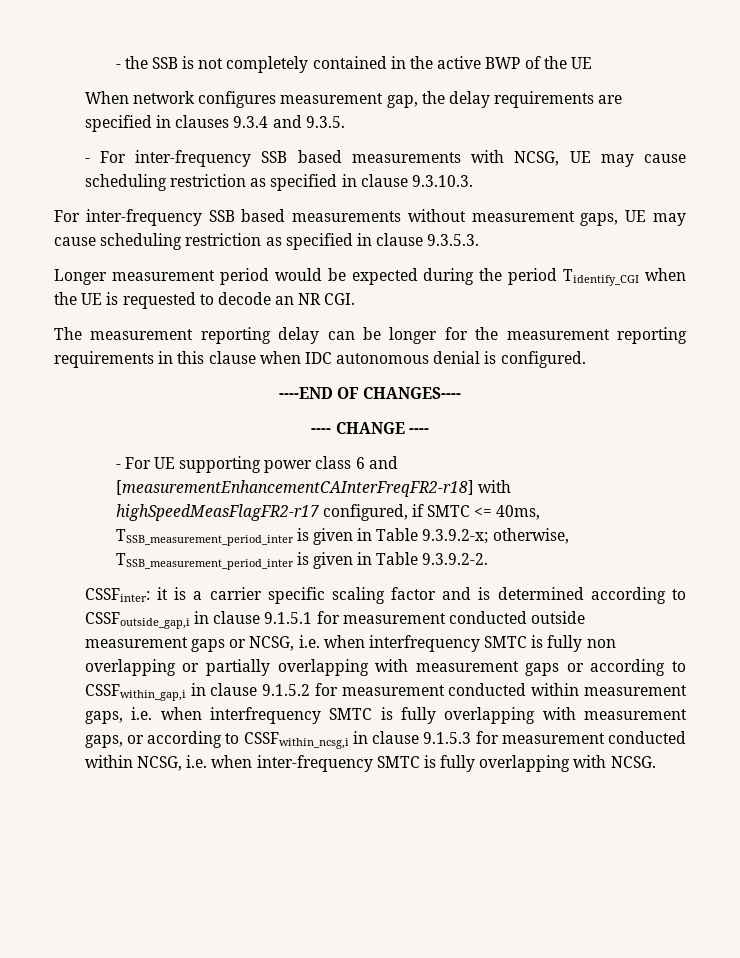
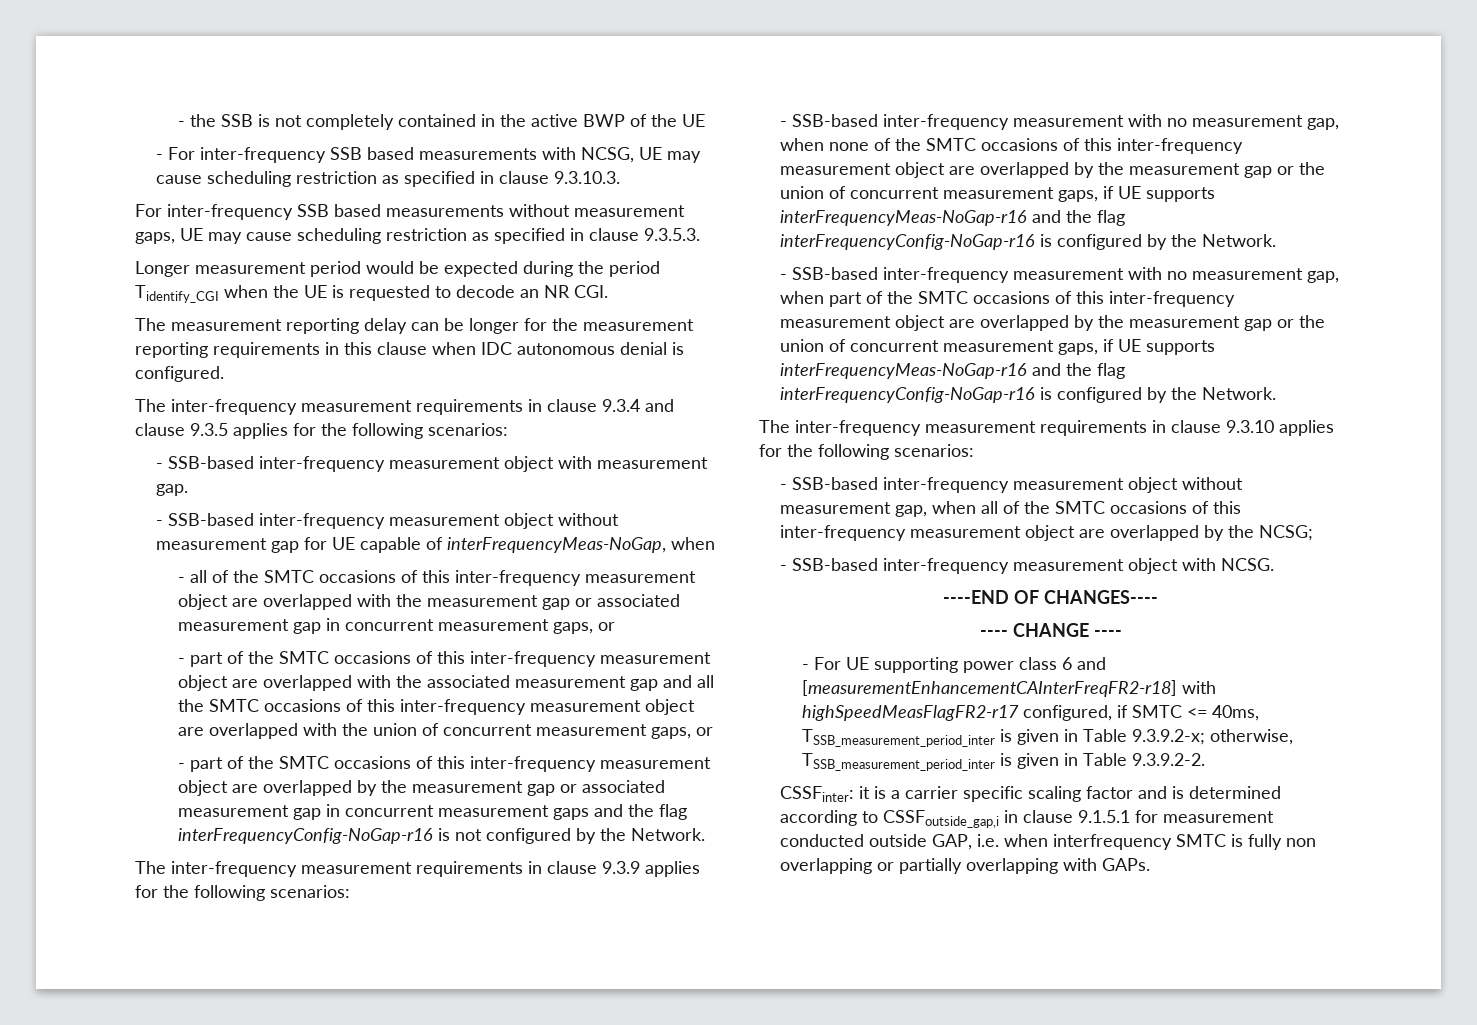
- When network configures measurement gap, the delay requirements are specified in clauses 9.3.4 and 9.3.5.
+ The inter-frequency measurement requirements in clause 9.3.4 and clause 9.3.5 applies for the following scenarios:
+ - SSB-based inter-frequency measurement object with measurement gap.
+ - SSB-based inter-frequency measurement object without measurement gap for UE capable of interFrequencyMeas-NoGap, when
+ - all of the SMTC occasions of this inter-frequency measurement object are overlapped with the measurement gap or associated measurement gap in concurrent measurement gaps, or
+ - part of the SMTC occasions of this inter-frequency measurement object are overlapped with the associated measurement gap and all the SMTC occasions of this inter-frequency measurement object are overlapped with the union of concurrent measurement gaps, or
+ - part of the SMTC occasions of this inter-frequency measurement object are overlapped by the measurement gap or associated measurement gap in concurrent measurement gaps and the flag interFrequencyConfig-NoGap-r16 is not configured by the Network.
+ The inter-frequency measurement requirements in clause 9.3.9 applies for the following scenarios:
+ - SSB-based inter-frequency measurement with no measurement gap, when none of the SMTC occasions of this inter-frequency measurement object are overlapped by the measurement gap or the union of concurrent measurement gaps, if UE supports interFrequencyMeas-NoGap-r16 and the flag interFrequencyConfig-NoGap-r16 is configured by the Network.
+ - SSB-based inter-frequency measurement with no measurement gap, when part of the SMTC occasions of this inter-frequency measurement object are overlapped by the measurement gap or the union of concurrent measurement gaps, if UE supports interFrequencyMeas-NoGap-r16 and the flag interFrequencyConfig-NoGap-r16 is configured by the Network.
+ The inter-frequency measurement requirements in clause 9.3.10 applies for the following scenarios:
+ - SSB-based inter-frequency measurement object without measurement gap, when all of the SMTC occasions of this inter-frequency measurement object are overlapped by the NCSG;
+ - SSB-based inter-frequency measurement object with NCSG.
- CSSFinter: it is a carrier specific scaling factor and is determined according to CSSFoutside_gap,i in clause 9.1.5.1 for measurement conducted outside measurement gaps or NCSG, i.e. when interfrequency SMTC is fully non overlapping or partially overlapping with measurement gaps or according to CSSFwithin_gap,i in clause 9.1.5.2 for measurement conducted within measurement gaps, i.e. when interfrequency SMTC is fully overlapping with measurement gaps, or according to CSSFwithin_ncsg,i in clause 9.1.5.3 for measurement conducted within NCSG, i.e. when inter-frequency SMTC is fully overlapping with NCSG.
+ CSSFinter: it is a carrier specific scaling factor and is determined according to CSSFoutside_gap,i in clause 9.1.5.1 for measurement conducted outside GAP, i.e. when interfrequency SMTC is fully non overlapping or partially overlapping with GAPs.

